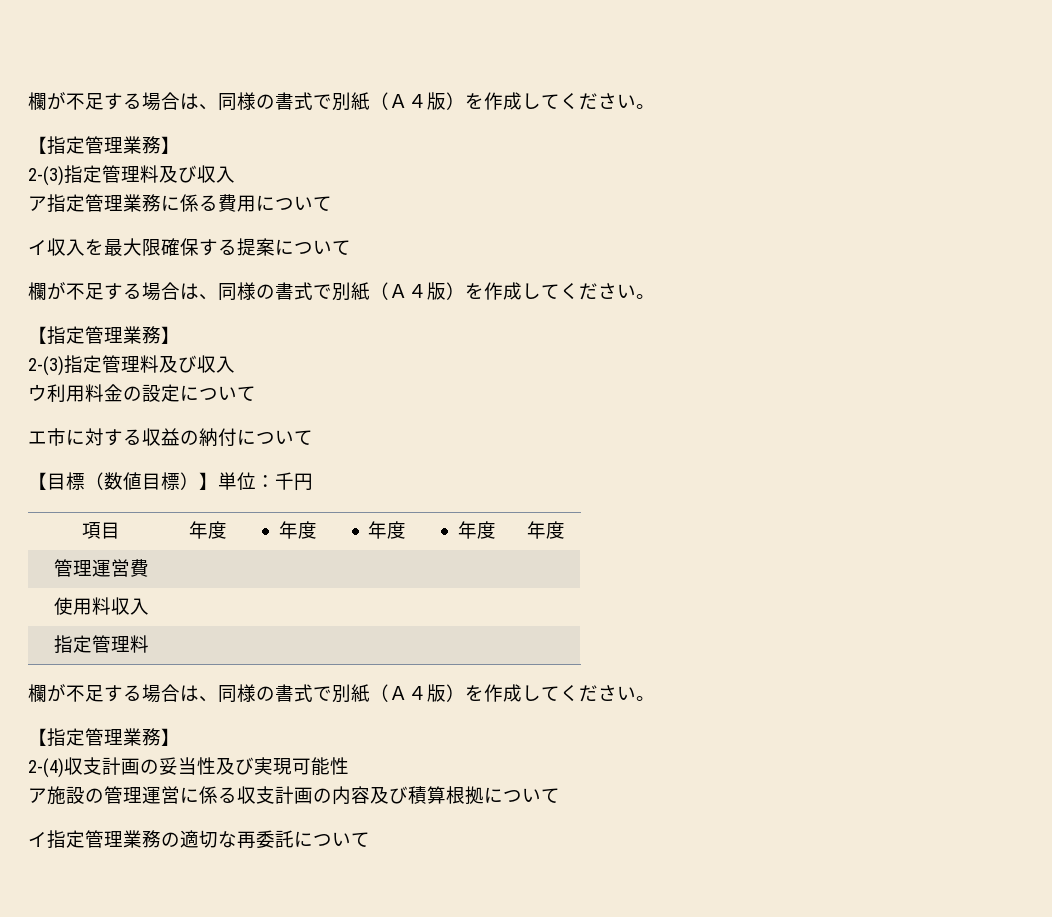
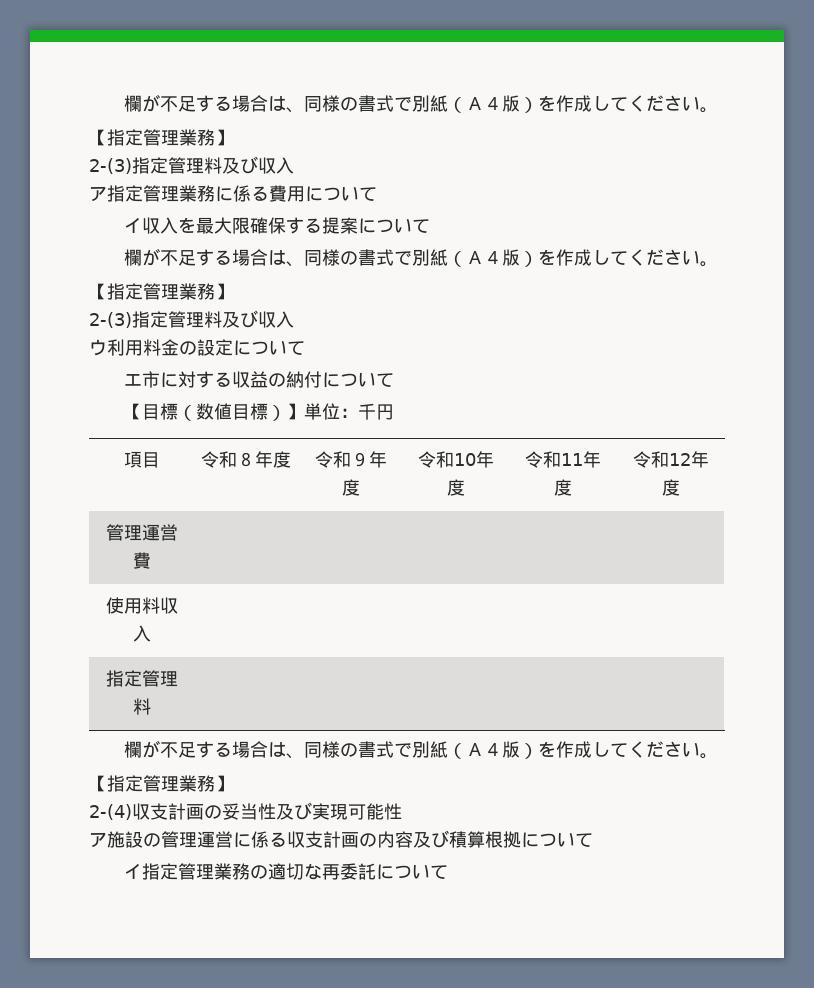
- 項目 | 年度 | 年度 | 年度 | 年度 | 年度
+ 項目 | 令和８年度 | 令和９年度 | 令和10年度 | 令和11年度 | 令和12年度

